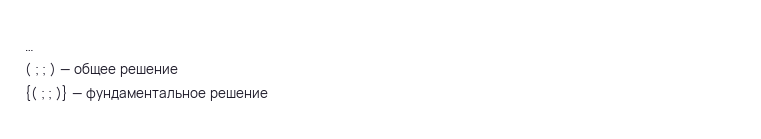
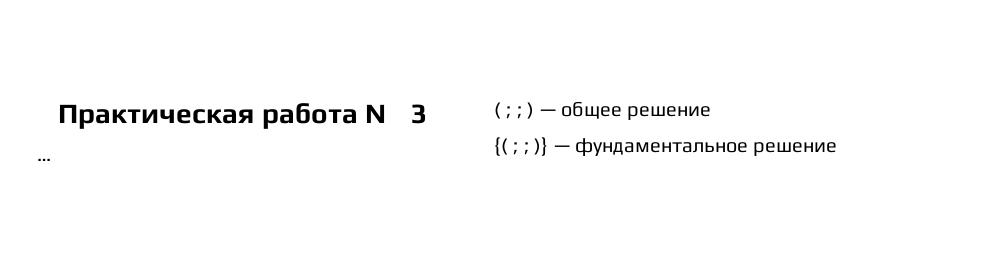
+ Практическая работа № 3

